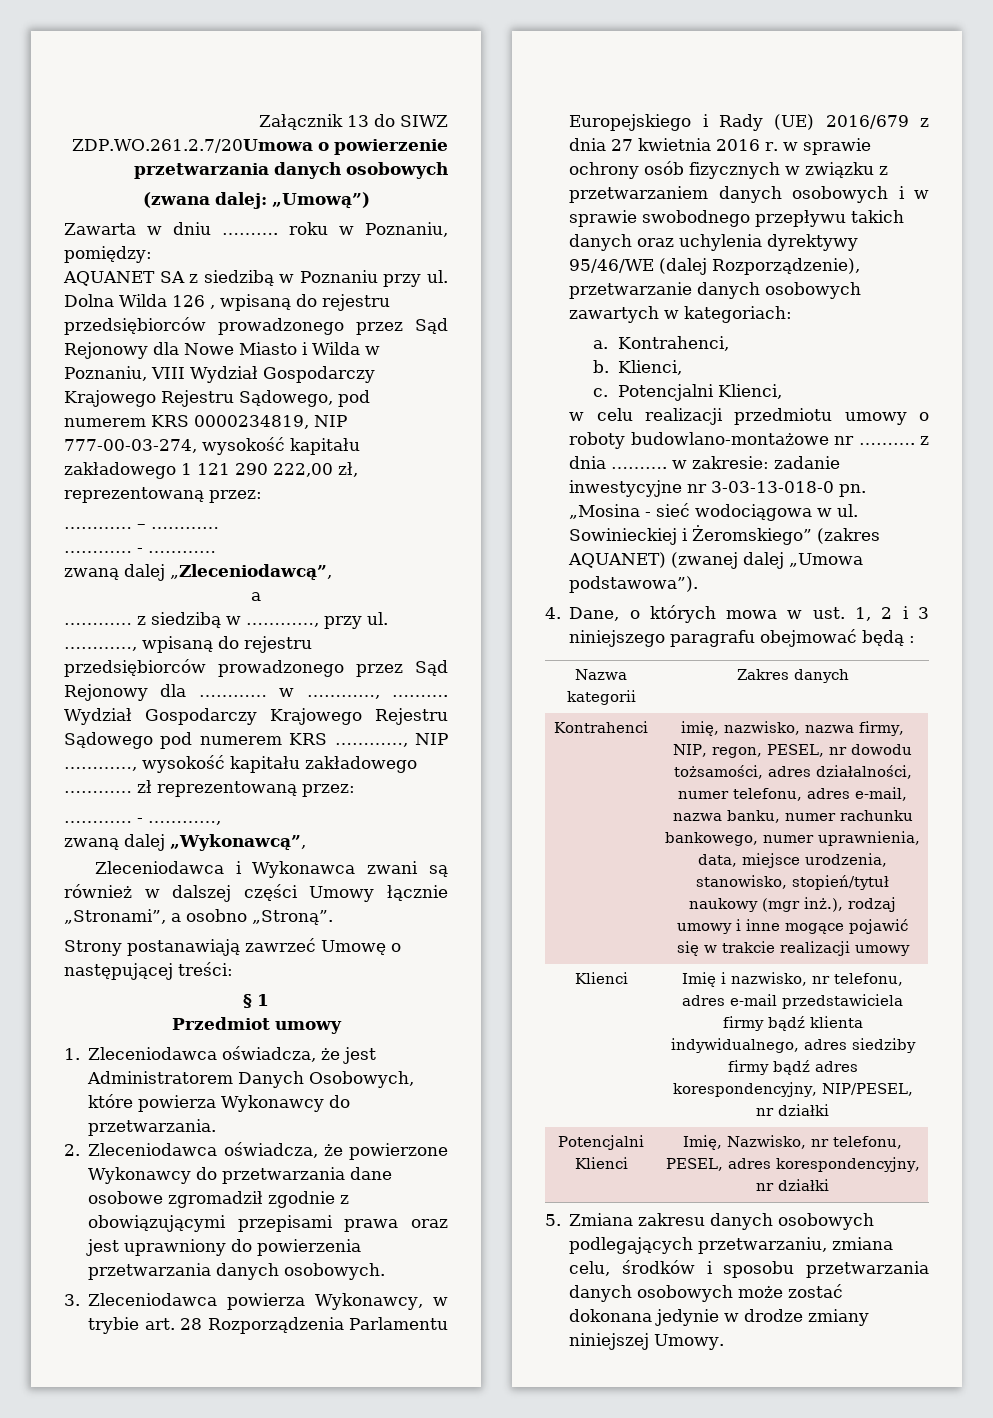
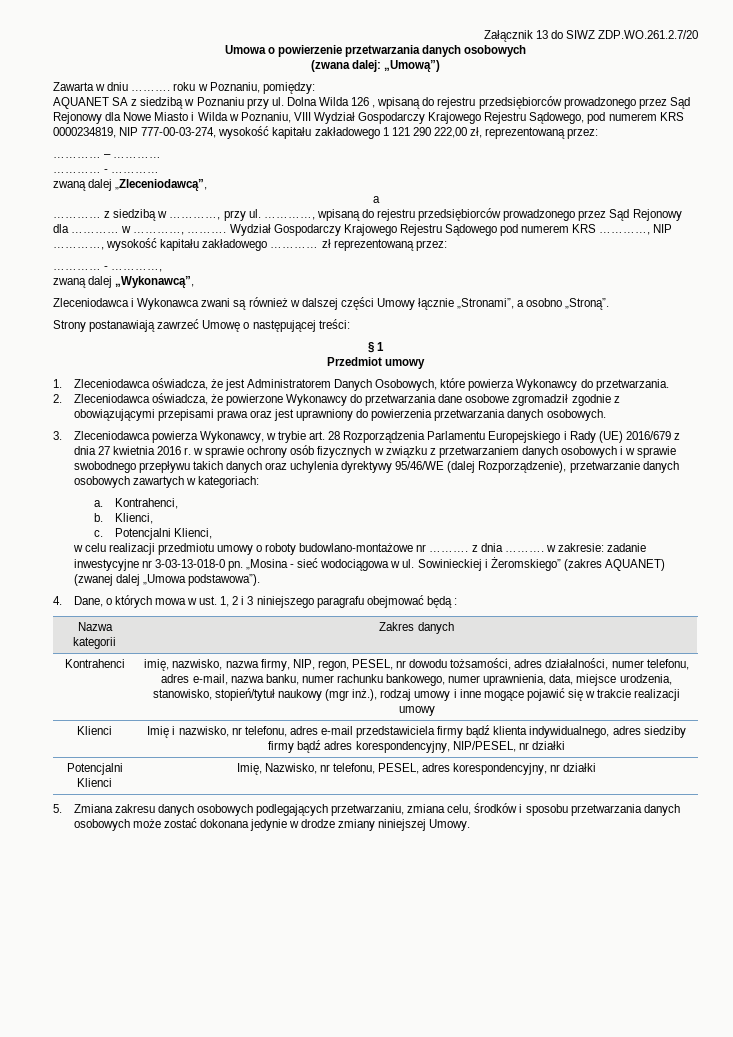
- Załącznik 13 do SIWZ ZDP.WO.261.2.7/20Umowa o powierzenie przetwarzania danych osobowych
+ Załącznik 13 do SIWZ ZDP.WO.261.2.7/20
+ Umowa o powierzenie przetwarzania danych osobowych

